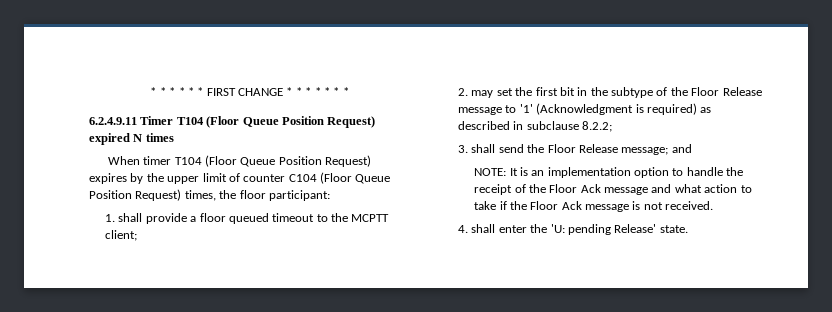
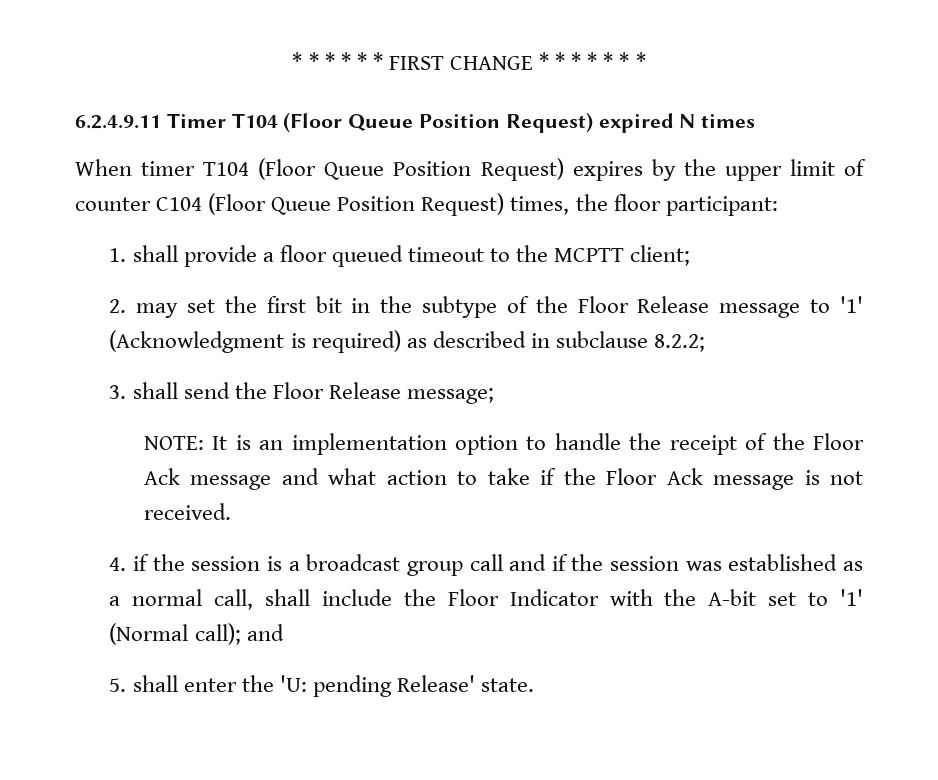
- 3. shall send the Floor Release message; and
+ 3. shall send the Floor Release message;
- 4. shall enter the 'U: pending Release' state.
+ 4. if the session is a broadcast group call and if the session was established as a normal call, shall include the Floor Indicator with the A-bit set to '1' (Normal call); and
+ 5. shall enter the 'U: pending Release' state.

